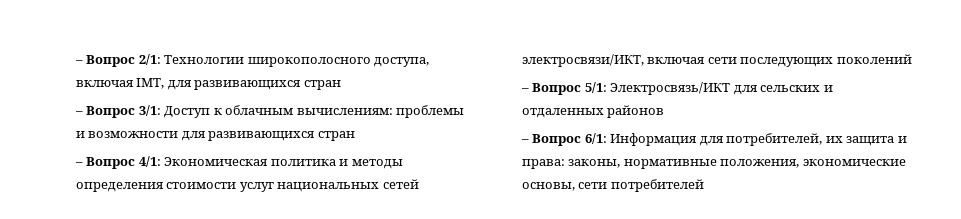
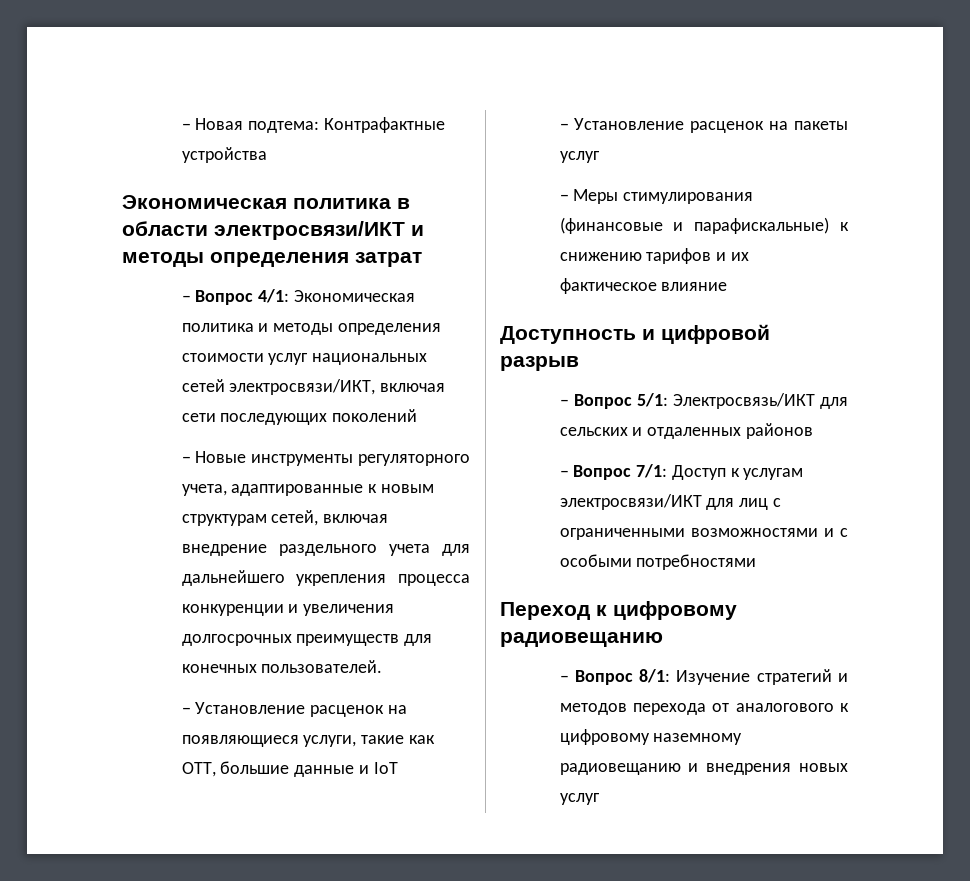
- – Вопрос 2/1: Технологии широкополосного доступа, включая IMT, для развивающихся стран
- – Вопрос 3/1: Доступ к облачным вычислениям: проблемы и возможности для развивающихся стран
+ − Новая подтема: Контрафактные устройства
+ Экономическая политика в области электросвязи/ИКТ и методы определения затрат
+ − Новые инструменты регуляторного учета, адаптированные к новым структурам сетей, включая внедрение раздельного учета для дальнейшего укрепления процесса конкуренции и увеличения долгосрочных преимуществ для конечных пользователей.
+ − Установление расценок на появляющиеся услуги, такие как OTT, большие данные и IoT
+ − Установление расценок на пакеты услуг
+ − Меры стимулирования (финансовые и парафискальные) к снижению тарифов и их фактическое влияние
+ Доступность и цифровой разрыв
- – Вопрос 6/1: Информация для потребителей, их защита и права: законы, нормативные положения, экономические основы, сети потребителей
+ – Вопрос 7/1: Доступ к услугам электросвязи/ИКТ для лиц с ограниченными возможностями и с особыми потребностями
+ Переход к цифровому радиовещанию
+ – Вопрос 8/1: Изучение стратегий и методов перехода от аналогового к цифровому наземному радиовещанию и внедрения новых услуг

